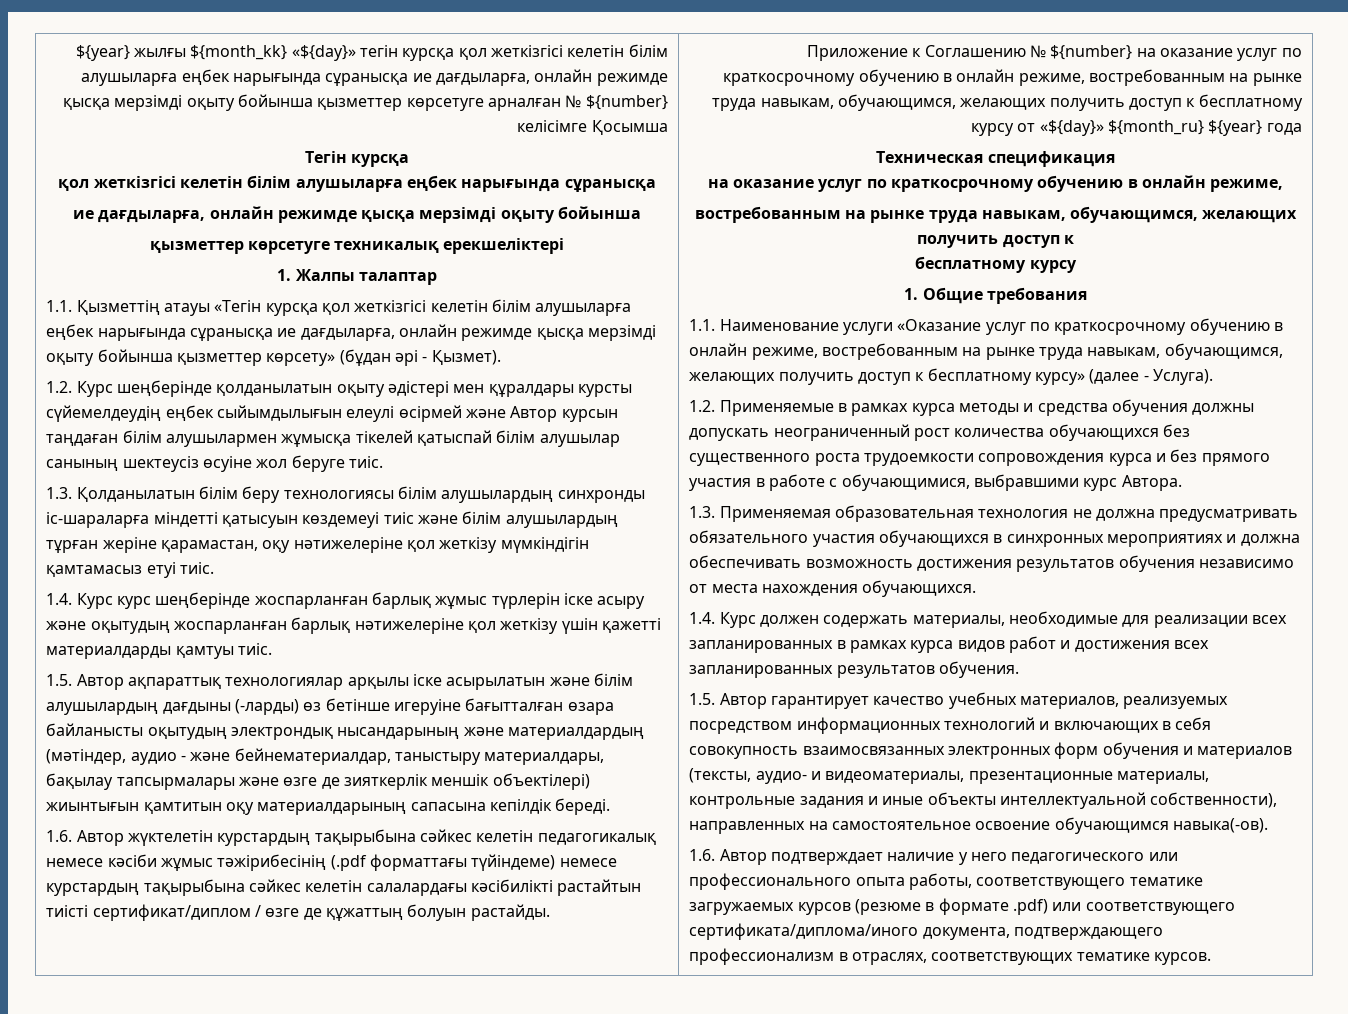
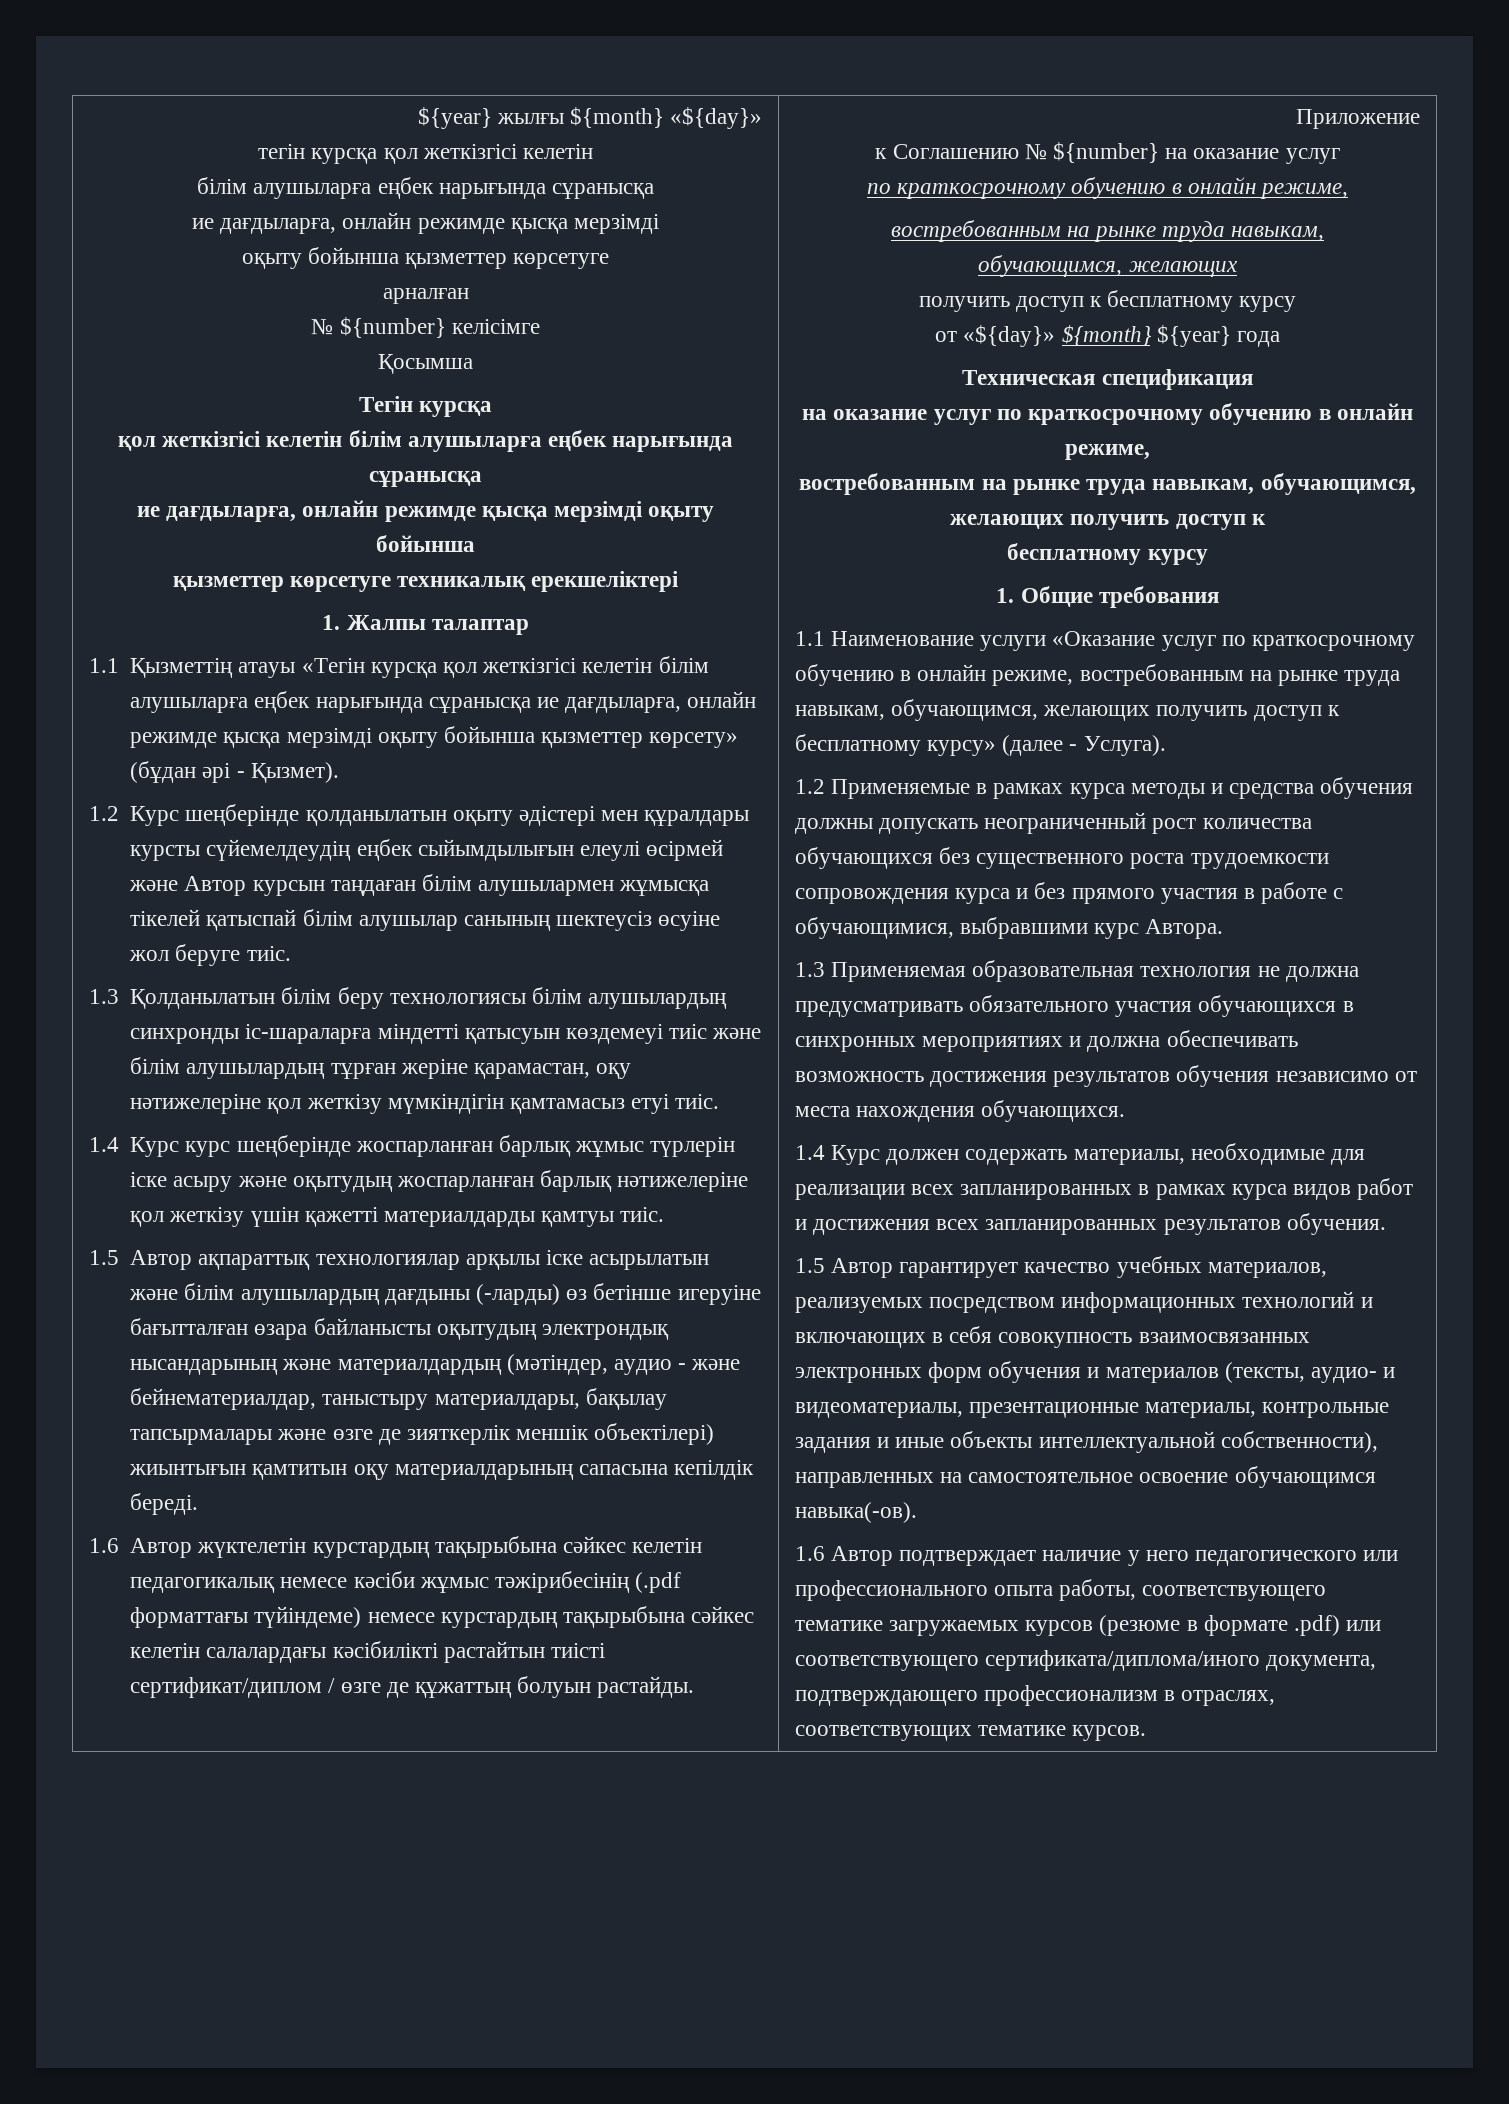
- ${year} жылғы ${month_kk} «${day}» тегін курсқа қол жеткізгісі келетін білім алушыларға еңбек нарығында сұранысқа ие дағдыларға, онлайн режимде қысқа мерзімді оқыту бойынша қызметтер көрсетуге арналған № ${number} келісімге Қосымша
+ ${year} жылғы ${month} «${day}»
+ тегін курсқа қол жеткізгісі келетін
+ білім алушыларға еңбек нарығында сұранысқа
+ ие дағдыларға, онлайн режимде қысқа мерзімді
+ оқыту бойынша қызметтер көрсетуге
+ арналған
+ № ${number} келісімге
+ Қосымша
- 1.1. Қызметтің атауы «Тегін курсқа қол жеткізгісі келетін білім алушыларға еңбек нарығында сұранысқа ие дағдыларға, онлайн режимде қысқа мерзімді оқыту бойынша қызметтер көрсету» (бұдан әрі - Қызмет).
+ 1.1 Қызметтің атауы «Тегін курсқа қол жеткізгісі келетін білім алушыларға еңбек нарығында сұранысқа ие дағдыларға, онлайн режимде қысқа мерзімді оқыту бойынша қызметтер көрсету» (бұдан әрі - Қызмет).
- 1.2. Курс шеңберінде қолданылатын оқыту әдістері мен құралдары курсты сүйемелдеудің еңбек сыйымдылығын елеулі өсірмей және Автор курсын таңдаған білім алушылармен жұмысқа тікелей қатыспай білім алушылар санының шектеусіз өсуіне жол беруге тиіс.
+ 1.2 Курс шеңберінде қолданылатын оқыту әдістері мен құралдары курсты сүйемелдеудің еңбек сыйымдылығын елеулі өсірмей және Автор курсын таңдаған білім алушылармен жұмысқа тікелей қатыспай білім алушылар санының шектеусіз өсуіне жол беруге тиіс.
- 1.3. Қолданылатын білім беру технологиясы білім алушылардың синхронды іс-шараларға міндетті қатысуын көздемеуі тиіс және білім алушылардың тұрған жеріне қарамастан, оқу нәтижелеріне қол жеткізу мүмкіндігін қамтамасыз етуі тиіс.
+ 1.3 Қолданылатын білім беру технологиясы білім алушылардың синхронды іс-шараларға міндетті қатысуын көздемеуі тиіс және білім алушылардың тұрған жеріне қарамастан, оқу нәтижелеріне қол жеткізу мүмкіндігін қамтамасыз етуі тиіс.
- 1.4. Курс курс шеңберінде жоспарланған барлық жұмыс түрлерін іске асыру және оқытудың жоспарланған барлық нәтижелеріне қол жеткізу үшін қажетті материалдарды қамтуы тиіс.
+ 1.4 Курс курс шеңберінде жоспарланған барлық жұмыс түрлерін іске асыру және оқытудың жоспарланған барлық нәтижелеріне қол жеткізу үшін қажетті материалдарды қамтуы тиіс.
- 1.5. Автор ақпараттық технологиялар арқылы іске асырылатын және білім алушылардың дағдыны (-ларды) өз бетінше игеруіне бағытталған өзара байланысты оқытудың электрондық нысандарының және материалдардың (мәтіндер, аудио - және бейнематериалдар, таныстыру материалдары, бақылау тапсырмалары және өзге де зияткерлік меншік объектілері) жиынтығын қамтитын оқу материалдарының сапасына кепілдік береді.
+ 1.5 Автор ақпараттық технологиялар арқылы іске асырылатын және білім алушылардың дағдыны (-ларды) өз бетінше игеруіне бағытталған өзара байланысты оқытудың электрондық нысандарының және материалдардың (мәтіндер, аудио - және бейнематериалдар, таныстыру материалдары, бақылау тапсырмалары және өзге де зияткерлік меншік объектілері) жиынтығын қамтитын оқу материалдарының сапасына кепілдік береді.
- 1.6. Автор жүктелетін курстардың тақырыбына сәйкес келетін педагогикалық немесе кәсіби жұмыс тәжірибесінің (.pdf форматтағы түйіндеме) немесе курстардың тақырыбына сәйкес келетін салалардағы кәсібилікті растайтын тиісті сертификат/диплом / өзге де құжаттың болуын растайды.
+ 1.6 Автор жүктелетін курстардың тақырыбына сәйкес келетін педагогикалық немесе кәсіби жұмыс тәжірибесінің (.pdf форматтағы түйіндеме) немесе курстардың тақырыбына сәйкес келетін салалардағы кәсібилікті растайтын тиісті сертификат/диплом / өзге де құжаттың болуын растайды.
- Приложение к Соглашению № ${number} на оказание услуг по краткосрочному обучению в онлайн режиме, востребованным на рынке труда навыкам, обучающимся, желающих получить доступ к бесплатному курсу от «${day}» ${month_ru} ${year} года
+ Приложение
+ к Соглашению № ${number} на оказание услуг
+ по краткосрочному обучению в онлайн режиме,
+ востребованным на рынке труда навыкам,
+ обучающимся, желающих
+ получить доступ к бесплатному курсу
+ от «${day}» ${month} ${year} года
- 1.1. Наименование услуги «Оказание услуг по краткосрочному обучению в онлайн режиме, востребованным на рынке труда навыкам, обучающимся, желающих получить доступ к бесплатному курсу» (далее - Услуга).
+ 1.1 Наименование услуги «Оказание услуг по краткосрочному обучению в онлайн режиме, востребованным на рынке труда навыкам, обучающимся, желающих получить доступ к бесплатному курсу» (далее - Услуга).
- 1.2. Применяемые в рамках курса методы и средства обучения должны допускать неограниченный рост количества обучающихся без существенного роста трудоемкости сопровождения курса и без прямого участия в работе с обучающимися, выбравшими курс Автора.
+ 1.2 Применяемые в рамках курса методы и средства обучения должны допускать неограниченный рост количества обучающихся без существенного роста трудоемкости сопровождения курса и без прямого участия в работе с обучающимися, выбравшими курс Автора.
- 1.3. Применяемая образовательная технология не должна предусматривать обязательного участия обучающихся в синхронных мероприятиях и должна обеспечивать возможность достижения результатов обучения независимо от места нахождения обучающихся.
+ 1.3 Применяемая образовательная технология не должна предусматривать обязательного участия обучающихся в синхронных мероприятиях и должна обеспечивать возможность достижения результатов обучения независимо от места нахождения обучающихся.
- 1.4. Курс должен содержать материалы, необходимые для реализации всех запланированных в рамках курса видов работ и достижения всех запланированных результатов обучения.
+ 1.4 Курс должен содержать материалы, необходимые для реализации всех запланированных в рамках курса видов работ и достижения всех запланированных результатов обучения.
- 1.5. Автор гарантирует качество учебных материалов, реализуемых посредством информационных технологий и включающих в себя совокупность взаимосвязанных электронных форм обучения и материалов (тексты, аудио- и видеоматериалы, презентационные материалы, контрольные задания и иные объекты интеллектуальной собственности), направленных на самостоятельное освоение обучающимся навыка(-ов).
+ 1.5 Автор гарантирует качество учебных материалов, реализуемых посредством информационных технологий и включающих в себя совокупность взаимосвязанных электронных форм обучения и материалов (тексты, аудио- и видеоматериалы, презентационные материалы, контрольные задания и иные объекты интеллектуальной собственности), направленных на самостоятельное освоение обучающимся навыка(-ов).
- 1.6. Автор подтверждает наличие у него педагогического или профессионального опыта работы, соответствующего тематике загружаемых курсов (резюме в формате .pdf) или соответствующего сертификата/диплома/иного документа, подтверждающего профессионализм в отраслях, соответствующих тематике курсов.
+ 1.6 Автор подтверждает наличие у него педагогического или профессионального опыта работы, соответствующего тематике загружаемых курсов (резюме в формате .pdf) или соответствующего сертификата/диплома/иного документа, подтверждающего профессионализм в отраслях, соответствующих тематике курсов.

